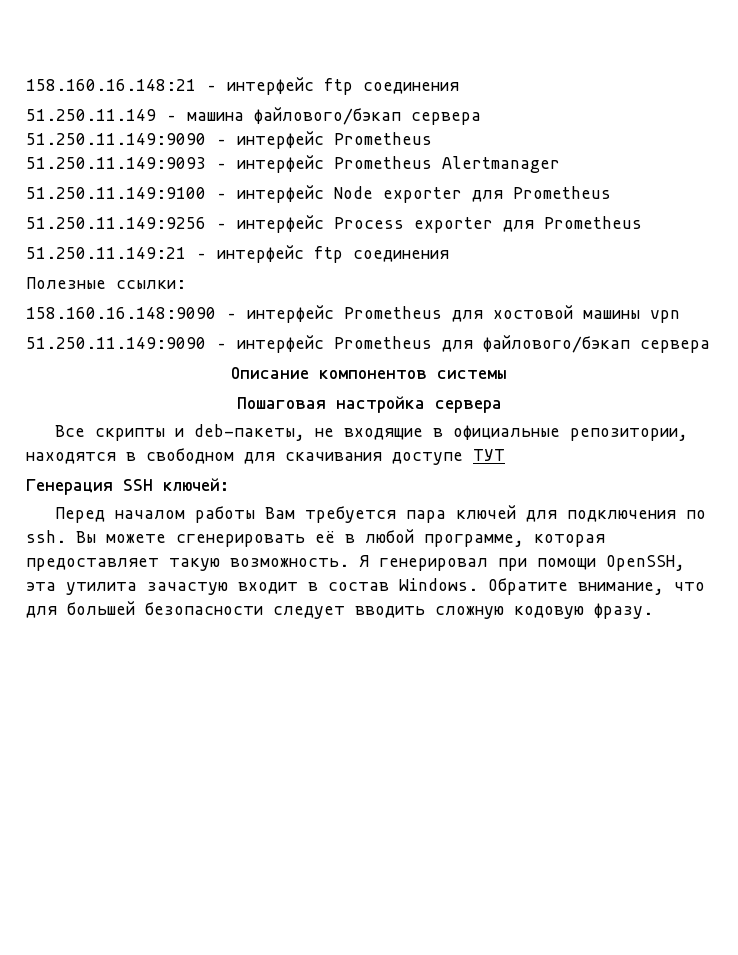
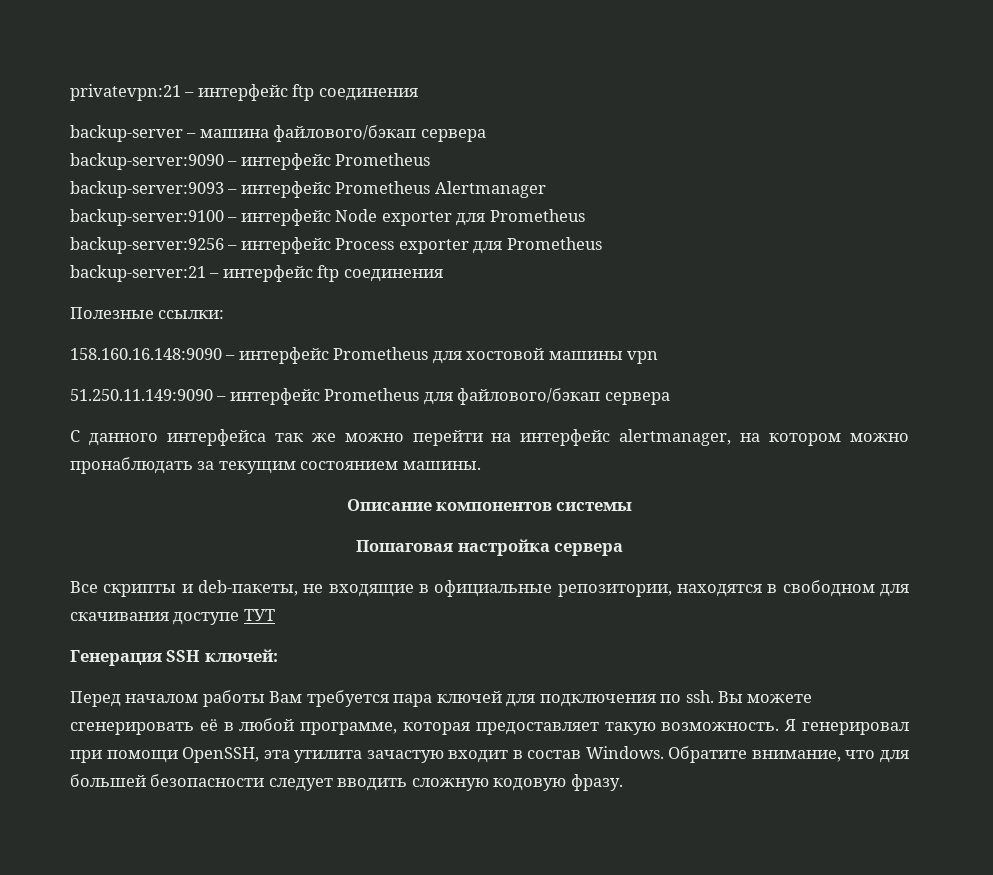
- 158.160.16.148:21 – интерфейс ftp соединения
- 51.250.11.149 – машина файлового/бэкап сервера
- 51.250.11.149:9090 – интерфейс Prometheus
+ privatevpn:21 – интерфейс ftp соединения
+ backup-server – машина файлового/бэкап сервера
+ backup-server:9090 – интерфейс Prometheus
- 51.250.11.149:9093 – интерфейс Prometheus Alertmanager
+ backup-server:9093 – интерфейс Prometheus Alertmanager
- 51.250.11.149:9100 – интерфейс Node exporter для Prometheus
+ backup-server:9100 – интерфейс Node exporter для Prometheus
- 51.250.11.149:9256 – интерфейс Process exporter для Prometheus
+ backup-server:9256 – интерфейс Process exporter для Prometheus
- 51.250.11.149:21 – интерфейс ftp соединения
+ backup-server:21 – интерфейс ftp соединения
+ С данного интерфейса так же можно перейти на интерфейс alertmanager, на котором можно пронаблюдать за текущим состоянием машины.

